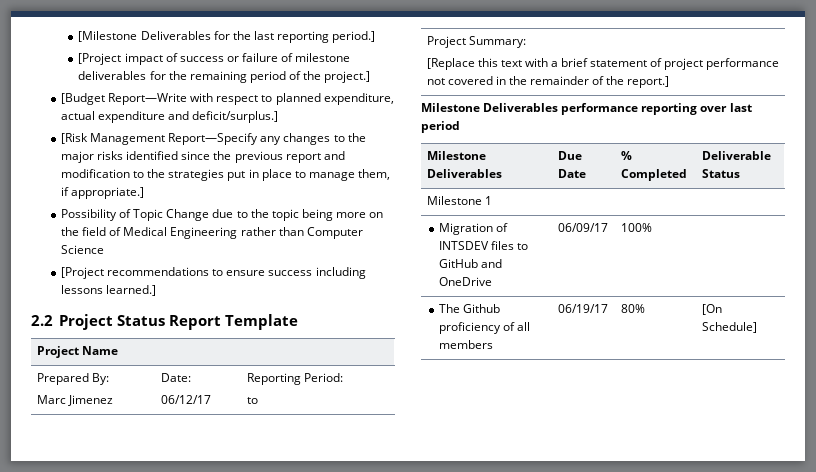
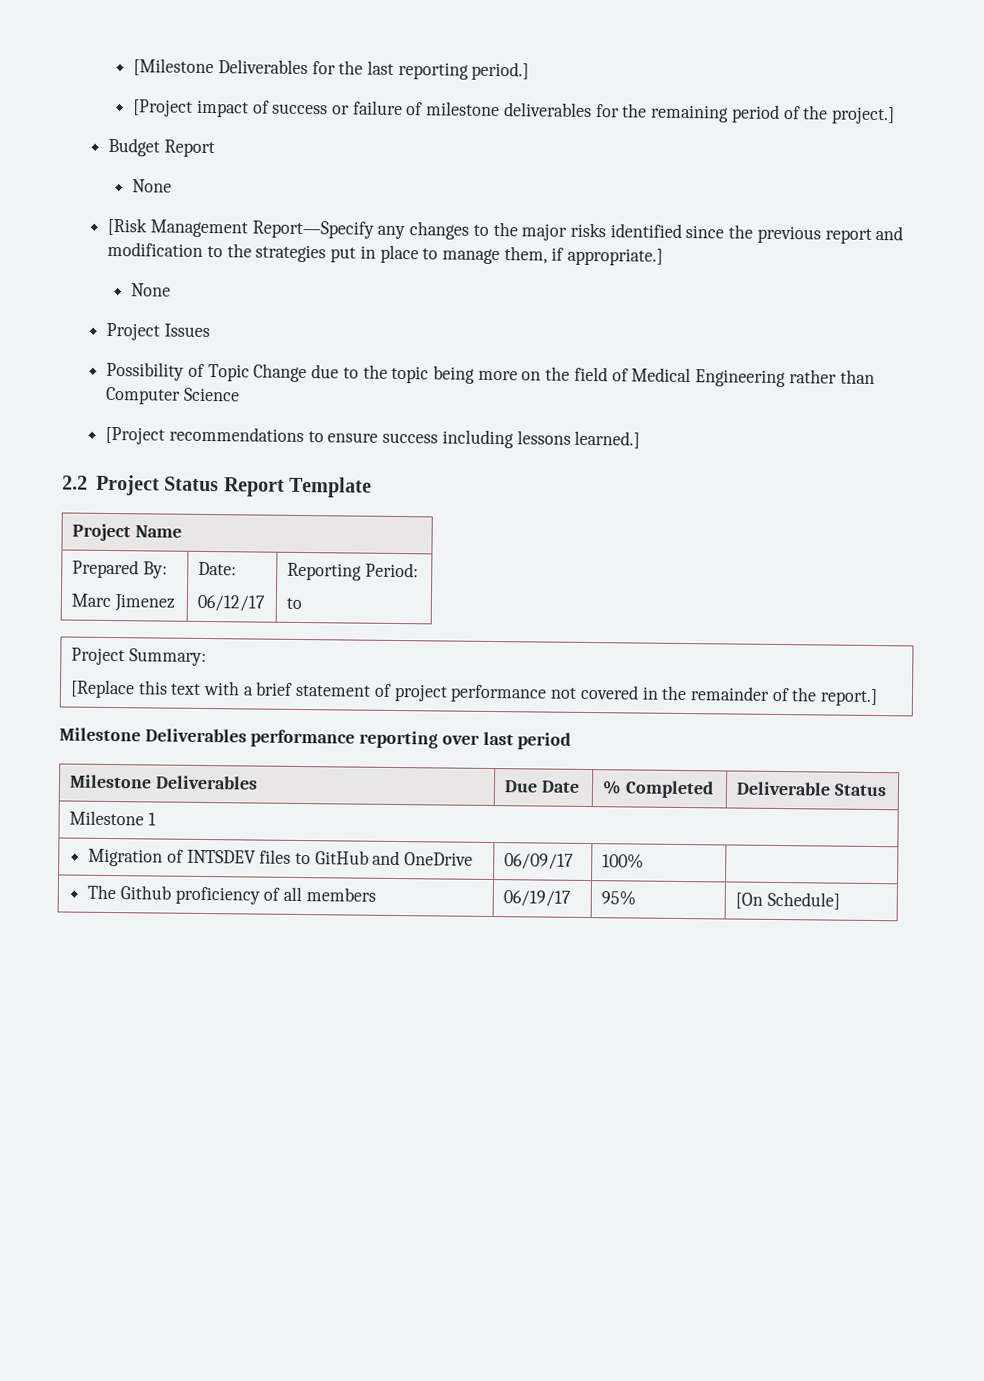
- [Budget Report—Write with respect to planned expenditure, actual expenditure and deficit/surplus.]
+ Budget Report
+ None
  [Risk Management Report—Specify any changes to the major risks identified since the previous report and modification to the strategies put in place to manage them, if appropriate.]
+ None
+ Project Issues
- The Github proficiency of all members | 06/19/17 | 80% | [On Schedule]
+ The Github proficiency of all members | 06/19/17 | 95% | [On Schedule]

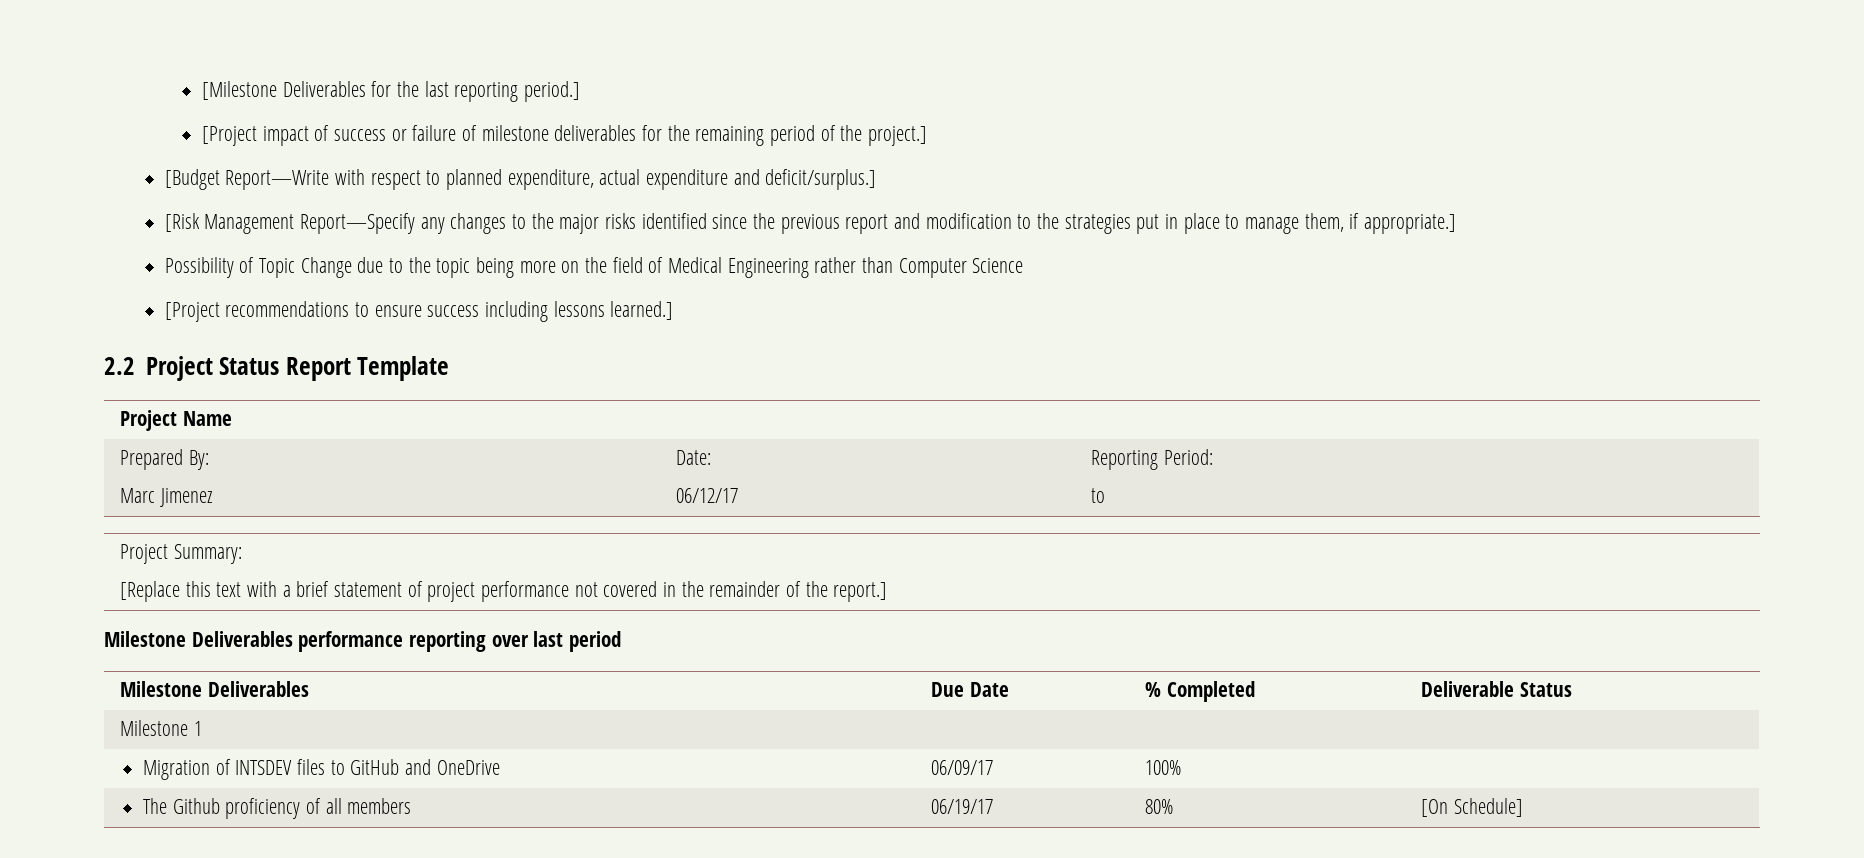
- Budget Report
- None
+ [Budget Report—Write with respect to planned expenditure, actual expenditure and deficit/surplus.]
  [Risk Management Report—Specify any changes to the major risks identified since the previous report and modification to the strategies put in place to manage them, if appropriate.]
- None
- Project Issues
- The Github proficiency of all members | 06/19/17 | 95% | [On Schedule]
+ The Github proficiency of all members | 06/19/17 | 80% | [On Schedule]

